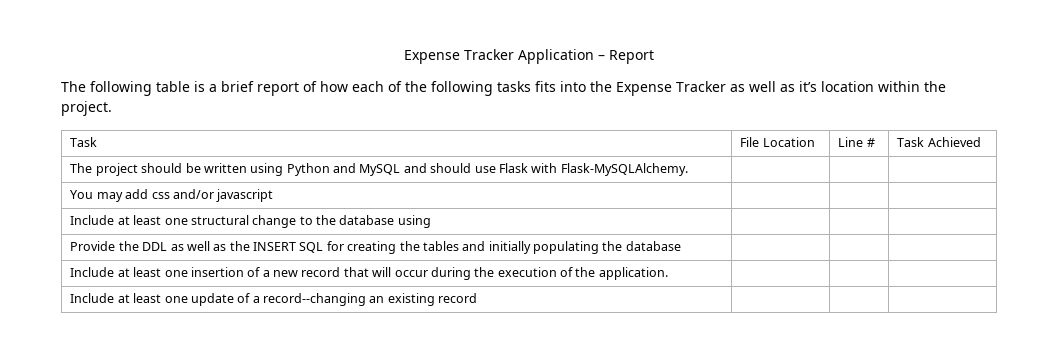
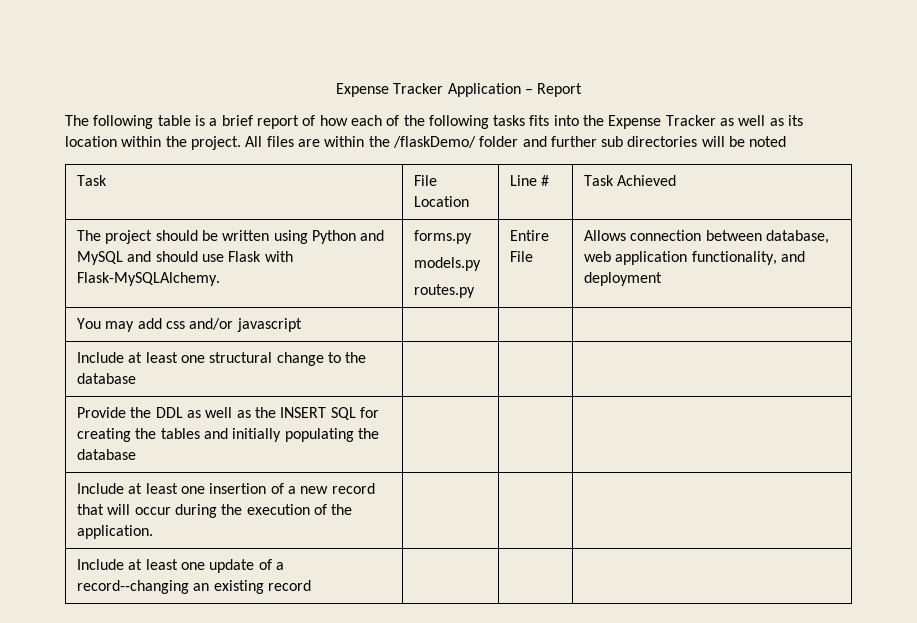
- The following table is a brief report of how each of the following tasks fits into the Expense Tracker as well as it’s location within the project.
+ The following table is a brief report of how each of the following tasks fits into the Expense Tracker as well as its location within the project. All files are within the /flaskDemo/ folder and further sub directories will be noted
- The project should be written using Python and MySQL and should use Flask with Flask-MySQLAlchemy. | | |
+ The project should be written using Python and MySQL and should use Flask with Flask-MySQLAlchemy. | forms.py
+ models.py
+ routes.py | Entire File | Allows connection between database, web application functionality, and deployment
- Include at least one structural change to the database using | | |
+ Include at least one structural change to the database | | |

